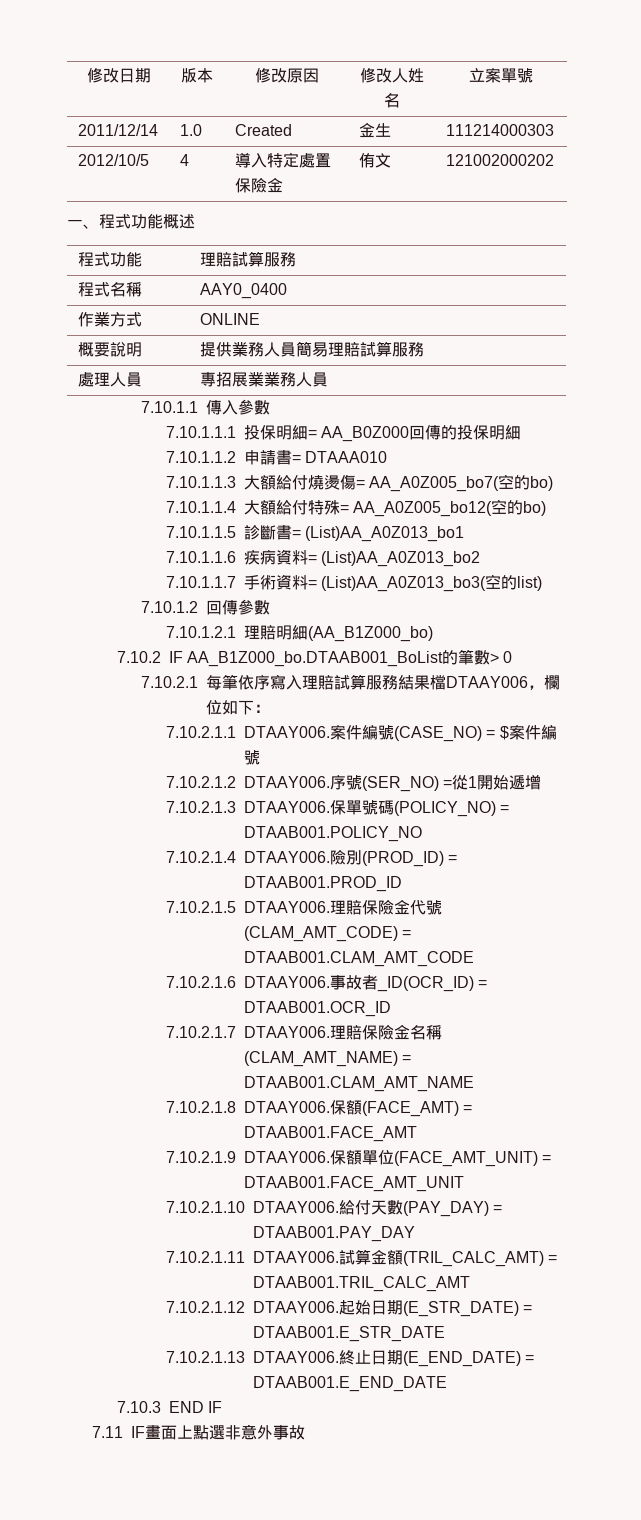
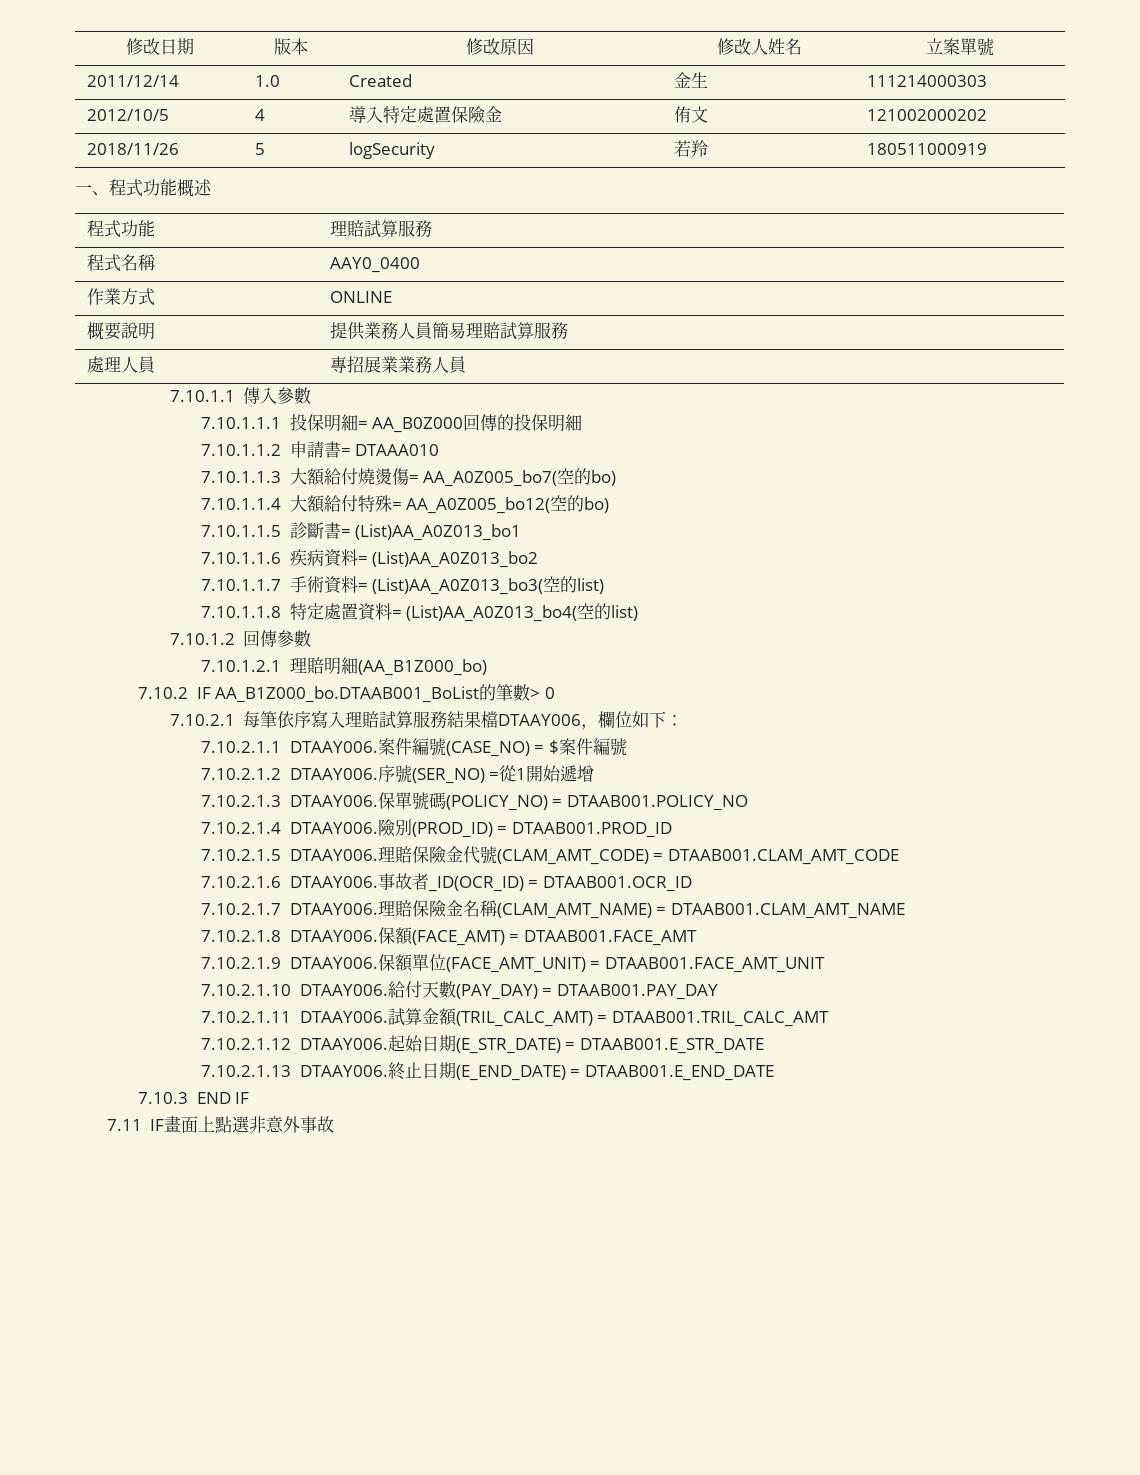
+ 2018/11/26 | 5 | logSecurity | 若羚 | 180511000919
+ 7.10.1.1.8特定處置資料= (List)AA_A0Z013_bo4(空的list)

